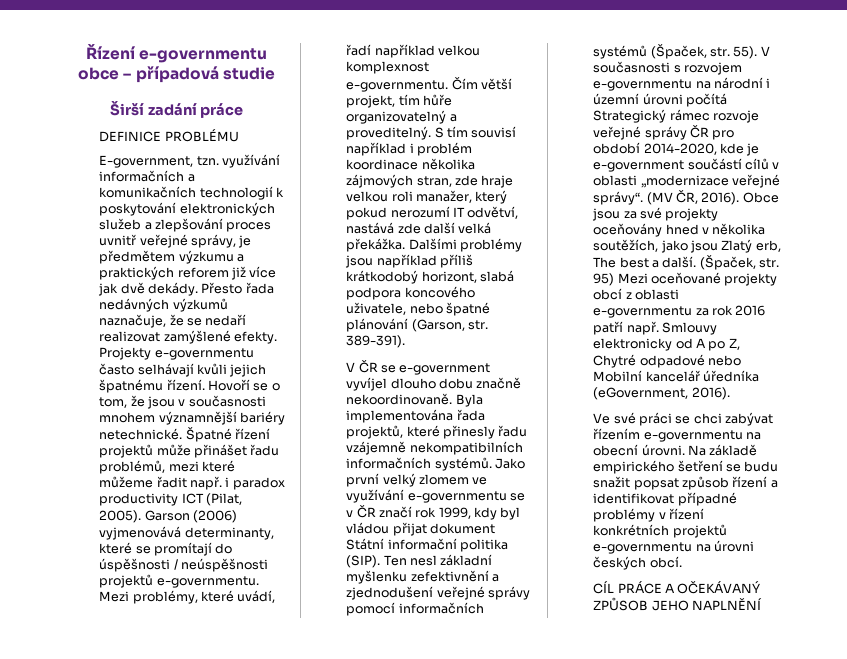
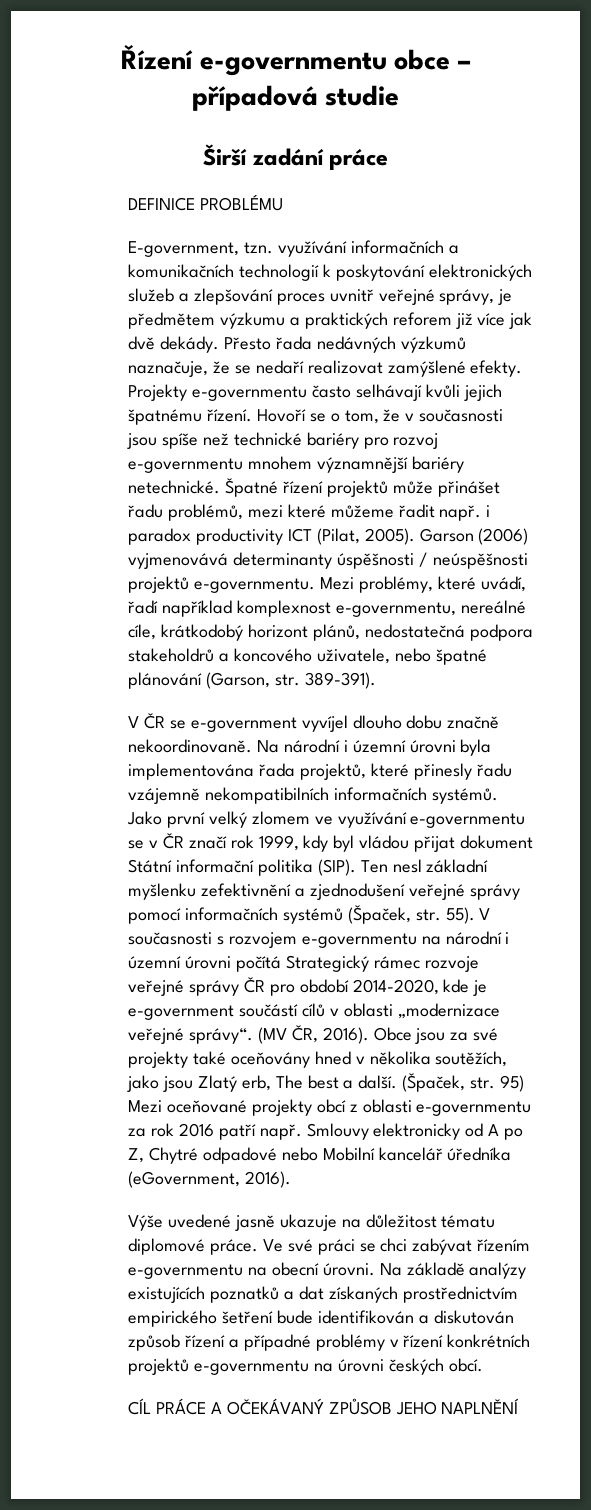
- Hovoří se o tom, že jsou v současnosti mnohem významnější bariéry netechnické.
+ Hovoří se o tom, že v současnosti jsou spíše než technické bariéry pro rozvoj e-governmentu mnohem významnější bariéry netechnické.
- Garson (2006) vyjmenovává determinanty, které se promítají do úspěšnosti / neúspěšnosti projektů e-governmentu.
+ Garson (2006) vyjmenovává determinanty úspěšnosti / neúspěšnosti projektů e-governmentu.
- Mezi problémy, které uvádí, řadí například velkou komplexnost e-governmentu. Čím větší projekt, tím hůře organizovatelný a proveditelný. S tím souvisí například i problém koordinace několika zájmových stran, zde hraje velkou roli manažer, který pokud nerozumí IT odvětví, nastává zde další velká překážka. Dalšími problémy jsou například příliš krátkodobý horizont, slabá podpora koncového uživatele, nebo špatné plánování (Garson, str. 389-391).
+ Mezi problémy, které uvádí, řadí například komplexnost e-governmentu, nereálné cíle, krátkodobý horizont plánů, nedostatečná podpora stakeholdrů a koncového uživatele, nebo špatné plánování (Garson, str. 389-391).
- Byla implementována řada projektů, které přinesly řadu vzájemně nekompatibilních informačních systémů.
+ Na národní i územní úrovni byla implementována řada projektů, které přinesly řadu vzájemně nekompatibilních informačních systémů.
- Obce jsou za své projekty oceňovány hned v několika soutěžích, jako jsou Zlatý erb, The best a další.
+ Obce jsou za své projekty také oceňovány hned v několika soutěžích, jako jsou Zlatý erb, The best a další.
+ Výše uvedené jasně ukazuje na důležitost tématu diplomové práce.
- Na základě empirického šetření se budu snažit popsat způsob řízení a identifikovat případné problémy v řízení konkrétních projektů e-governmentu na úrovni českých obcí.
+ Na základě analýzy existujících poznatků a dat získaných prostřednictvím empirického šetření bude identifikován a diskutován způsob řízení a případné problémy v řízení konkrétních projektů e-governmentu na úrovni českých obcí.

